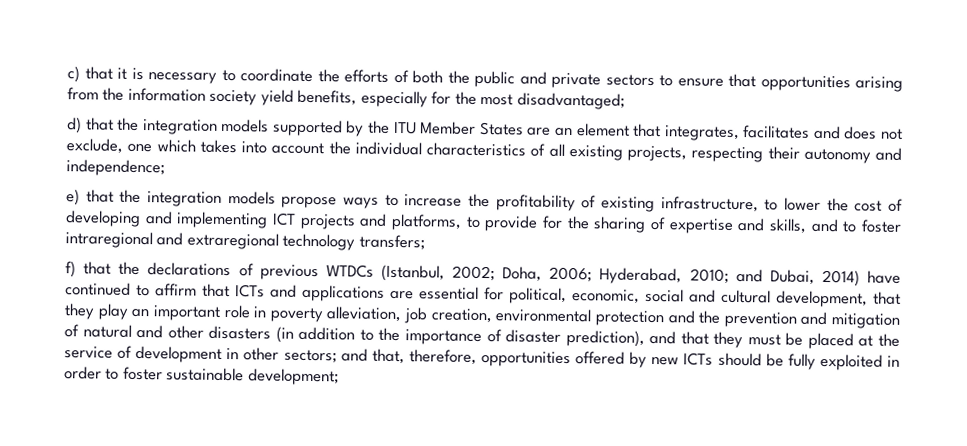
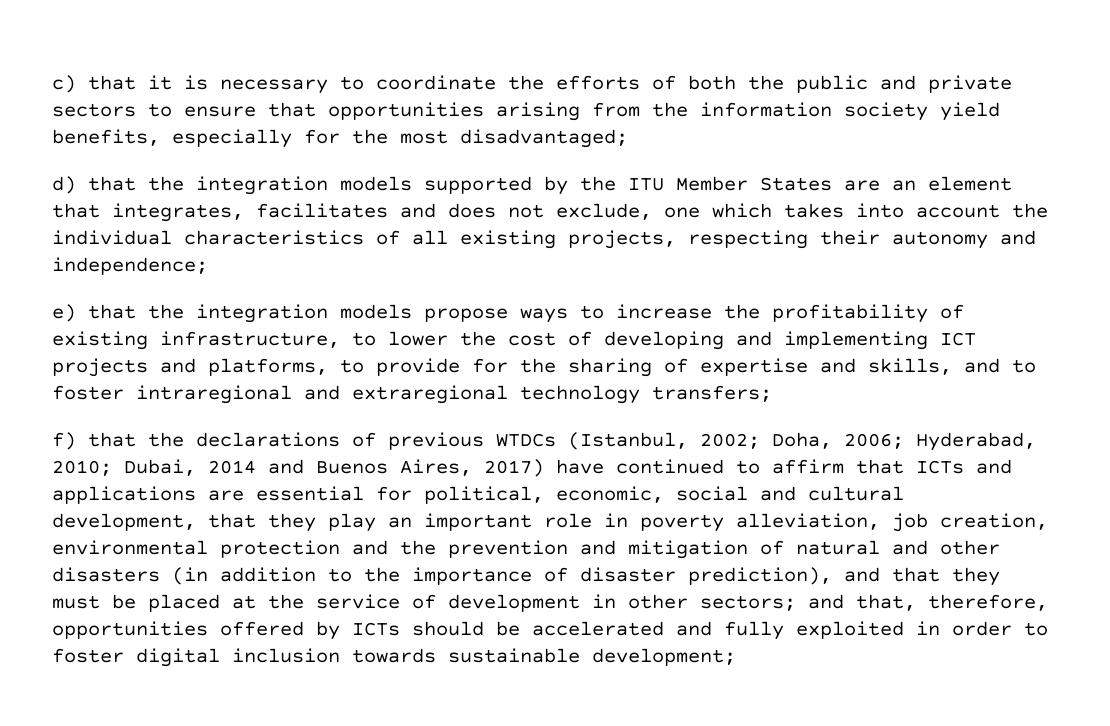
- and Dubai, 2014) have continued to affirm that ICTs and applications are essential for political, economic, social and cultural development, that they play an important role in poverty alleviation, job creation, environmental protection and the prevention and mitigation of natural and other disasters (in addition to the importance of disaster prediction), and that they must be placed at the service of development in other sectors;
+ Dubai, 2014 and Buenos Aires, 2017) have continued to affirm that ICTs and applications are essential for political, economic, social and cultural development, that they play an important role in poverty alleviation, job creation, environmental protection and the prevention and mitigation of natural and other disasters (in addition to the importance of disaster prediction), and that they must be placed at the service of development in other sectors;
- and that, therefore, opportunities offered by new ICTs should be fully exploited in order to foster sustainable development;
+ and that, therefore, opportunities offered by ICTs should be accelerated and fully exploited in order to foster digital inclusion towards sustainable development;

